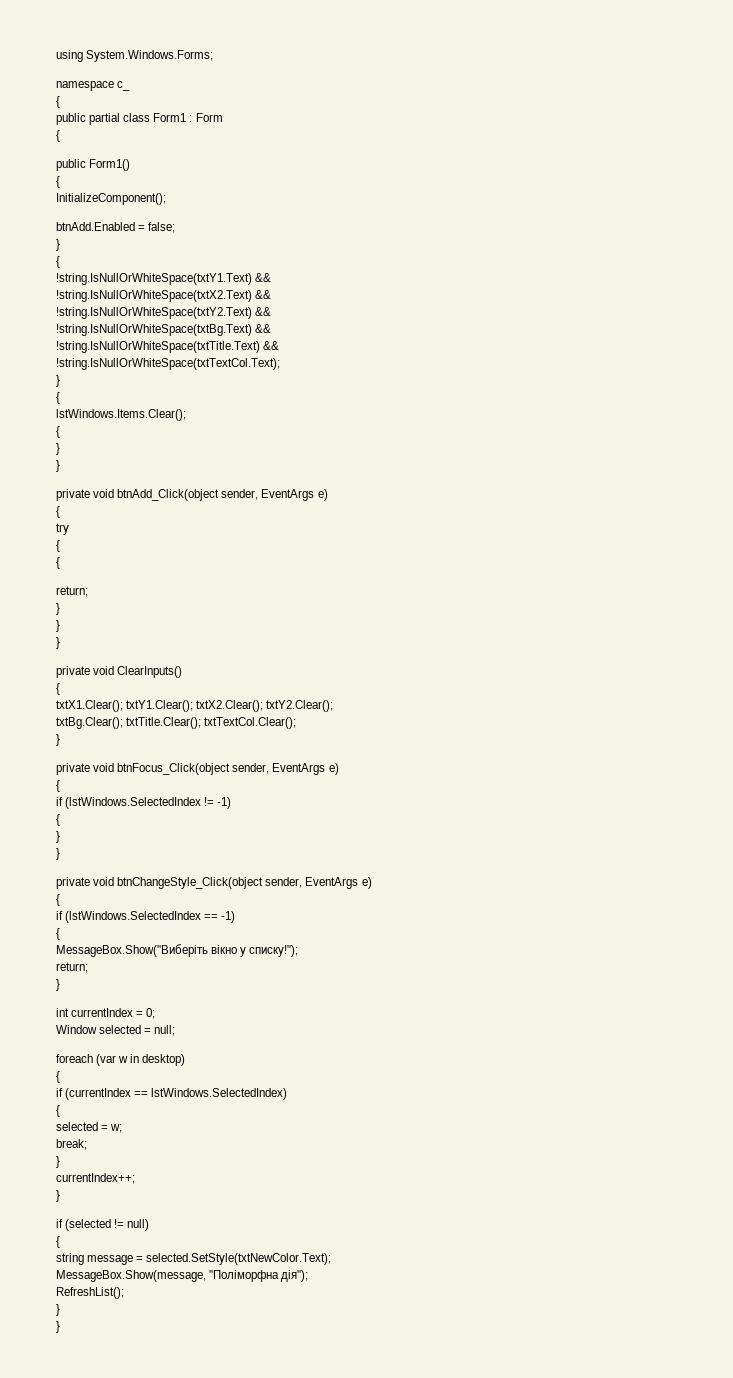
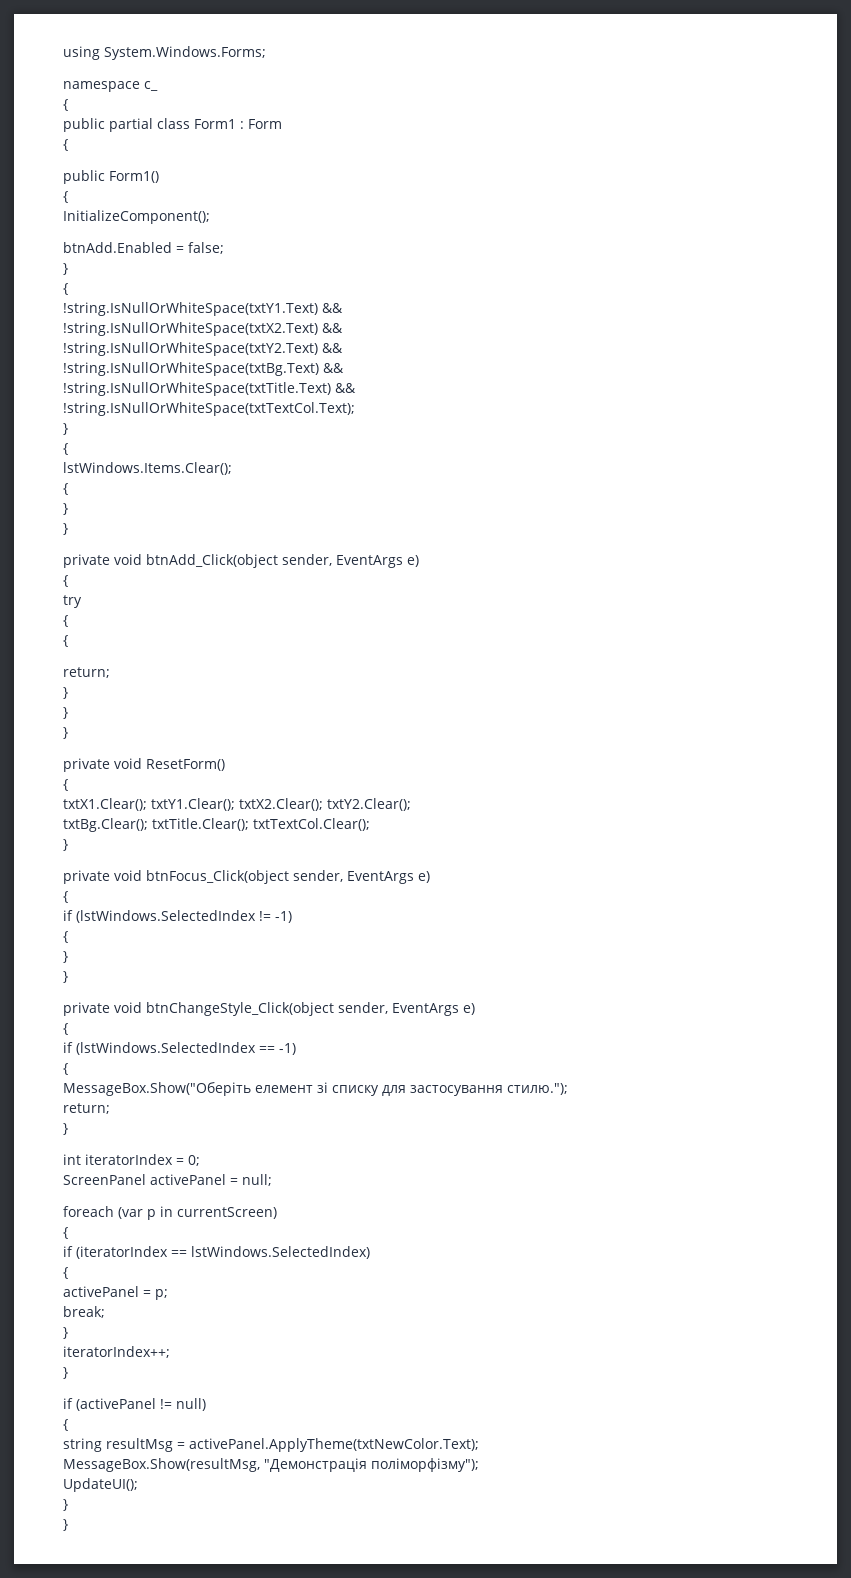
- private void ClearInputs()
+ private void ResetForm()
- MessageBox.Show("Виберіть вікно у списку!");
+ MessageBox.Show("Оберіть елемент зі списку для застосування стилю.");
- int currentIndex = 0;
+ int iteratorIndex = 0;
- Window selected = null;
+ ScreenPanel activePanel = null;
- foreach (var w in desktop)
+ foreach (var p in currentScreen)
  {
- if (currentIndex == lstWindows.SelectedIndex)
+ if (iteratorIndex == lstWindows.SelectedIndex)
- selected = w;
+ activePanel = p;
- currentIndex++;
+ iteratorIndex++;
- if (selected != null)
+ if (activePanel != null)
- string message = selected.SetStyle(txtNewColor.Text);
- MessageBox.Show(message, "Поліморфна дія");
- RefreshList();
+ string resultMsg = activePanel.ApplyTheme(txtNewColor.Text);
+ MessageBox.Show(resultMsg, "Демонстрація поліморфізму");
+ UpdateUI();

